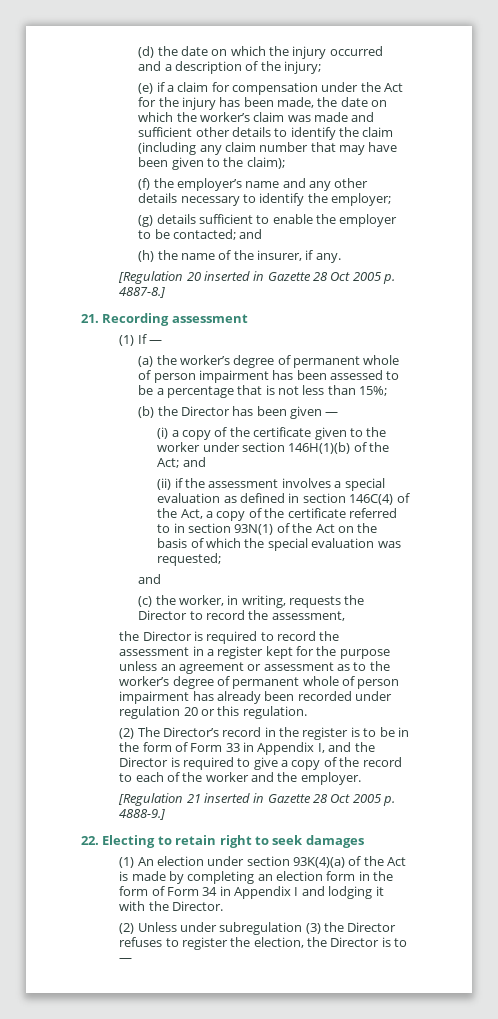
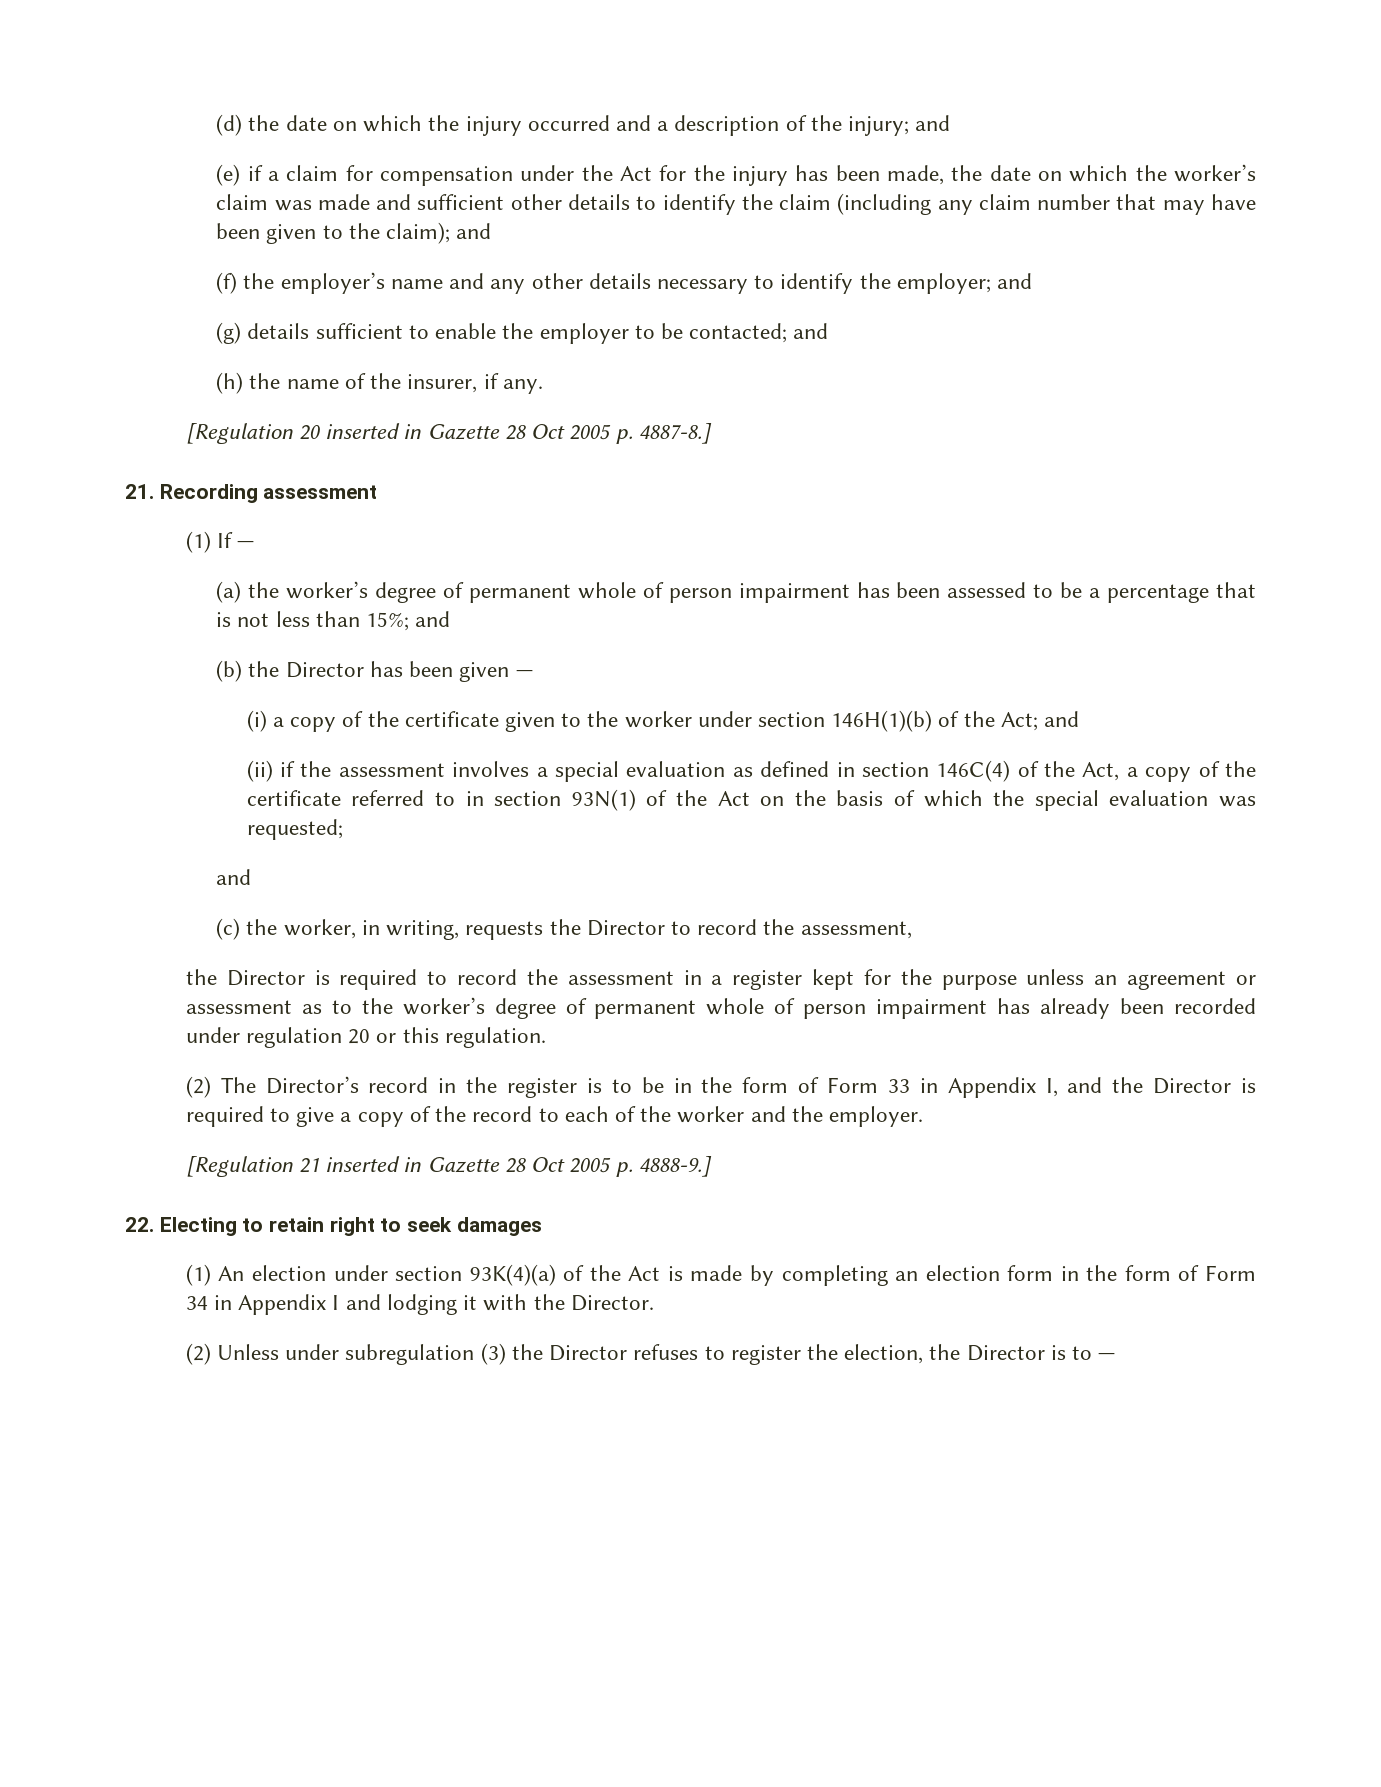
- (d) the date on which the injury occurred and a description of the injury;
+ (d) the date on which the injury occurred and a description of the injury; and
- (e) if a claim for compensation under the Act for the injury has been made, the date on which the worker’s claim was made and sufficient other details to identify the claim (including any claim number that may have been given to the claim);
+ (e) if a claim for compensation under the Act for the injury has been made, the date on which the worker’s claim was made and sufficient other details to identify the claim (including any claim number that may have been given to the claim); and
- (f) the employer’s name and any other details necessary to identify the employer;
+ (f) the employer’s name and any other details necessary to identify the employer; and
- (a) the worker’s degree of permanent whole of person impairment has been assessed to be a percentage that is not less than 15%;
+ (a) the worker’s degree of permanent whole of person impairment has been assessed to be a percentage that is not less than 15%; and

